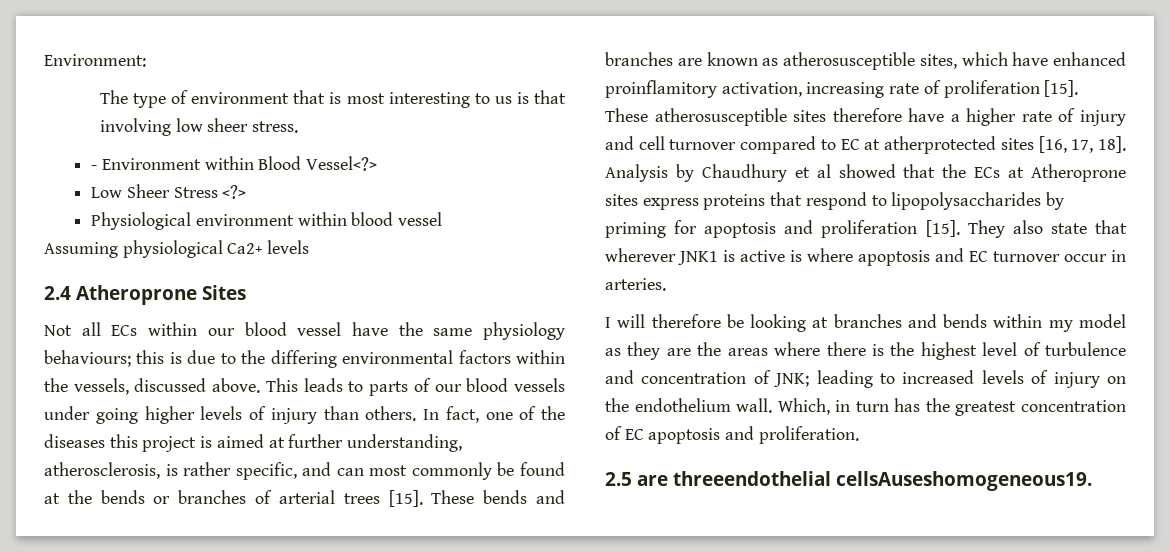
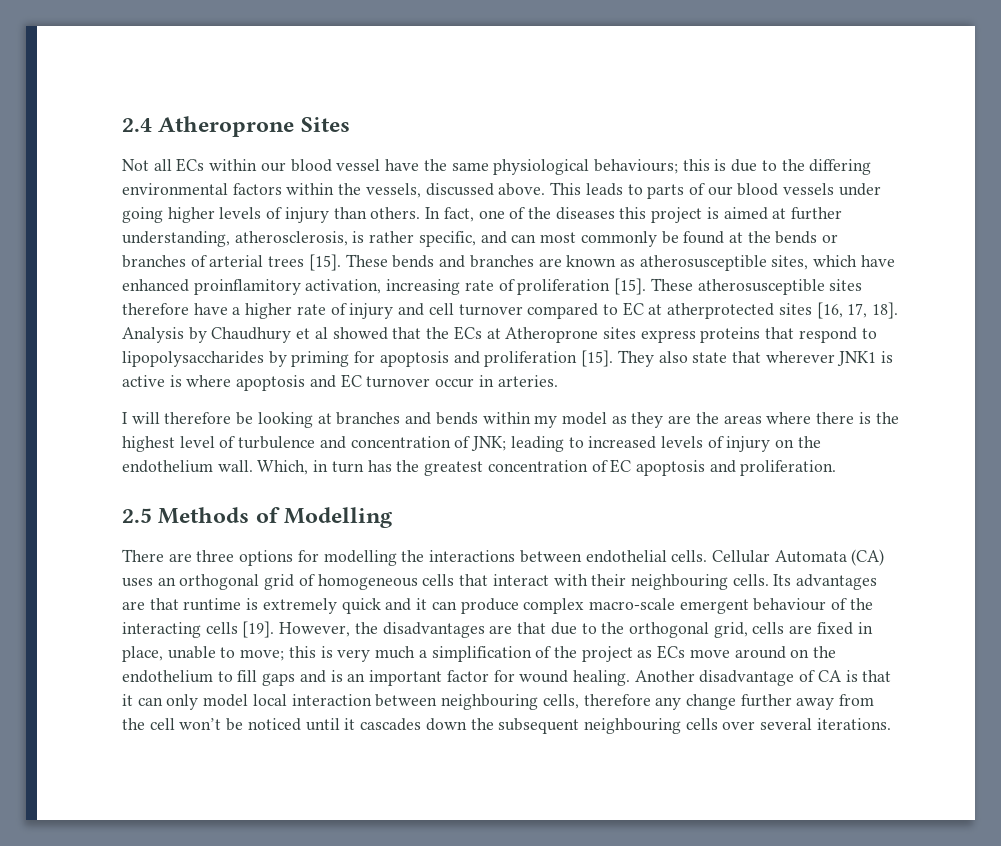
- Environment:
- The type of environment that is most interesting to us is that involving low sheer stress.
- - Environment within Blood Vessel<?>
- Low Sheer Stress <?>
- Physiological environment within blood vessel
- Assuming physiological Ca2+ levels
- Not all ECs within our blood vessel have the same physiology behaviours; this is due to the differing environmental factors within the vessels, discussed above.
+ Not all ECs within our blood vessel have the same physiological behaviours; this is due to the differing environmental factors within the vessels, discussed above.
- 2.5 are threeendothelial cellsAuseshomogeneous19.
+ 2.5 Methods of Modelling
+ There are three options for modelling the interactions between endothelial cells. Cellular Automata (CA) uses an orthogonal grid of homogeneous cells that interact with their neighbouring cells. Its advantages are that runtime is extremely quick and it can produce complex macro-scale emergent behaviour of the interacting cells [19]. However, the disadvantages are that due to the orthogonal grid, cells are fixed in place, unable to move; this is very much a simplification of the project as ECs move around on the endothelium to fill gaps and is an important factor for wound healing. Another disadvantage of CA is that it can only model local interaction between neighbouring cells, therefore any change further away from the cell won’t be noticed until it cascades down the subsequent neighbouring cells over several iterations.

